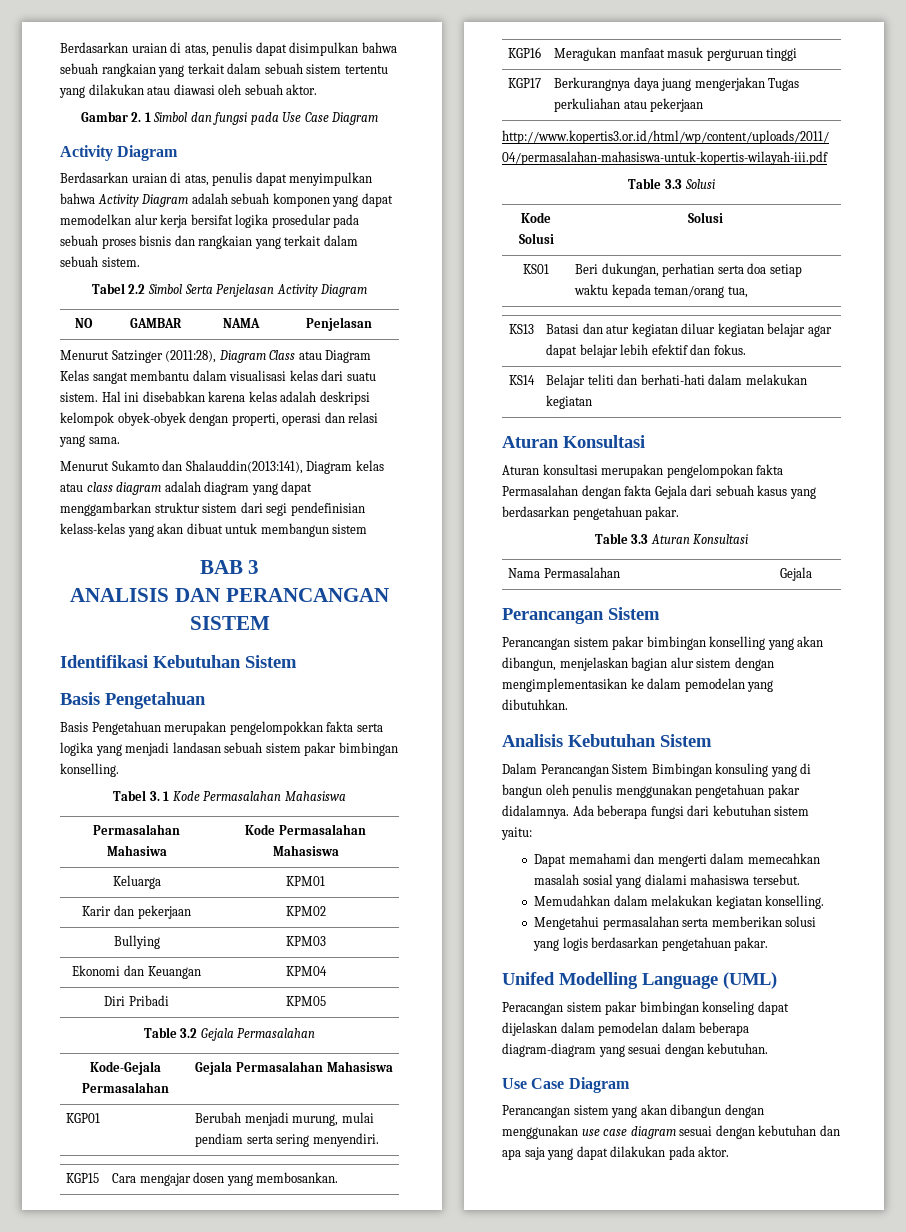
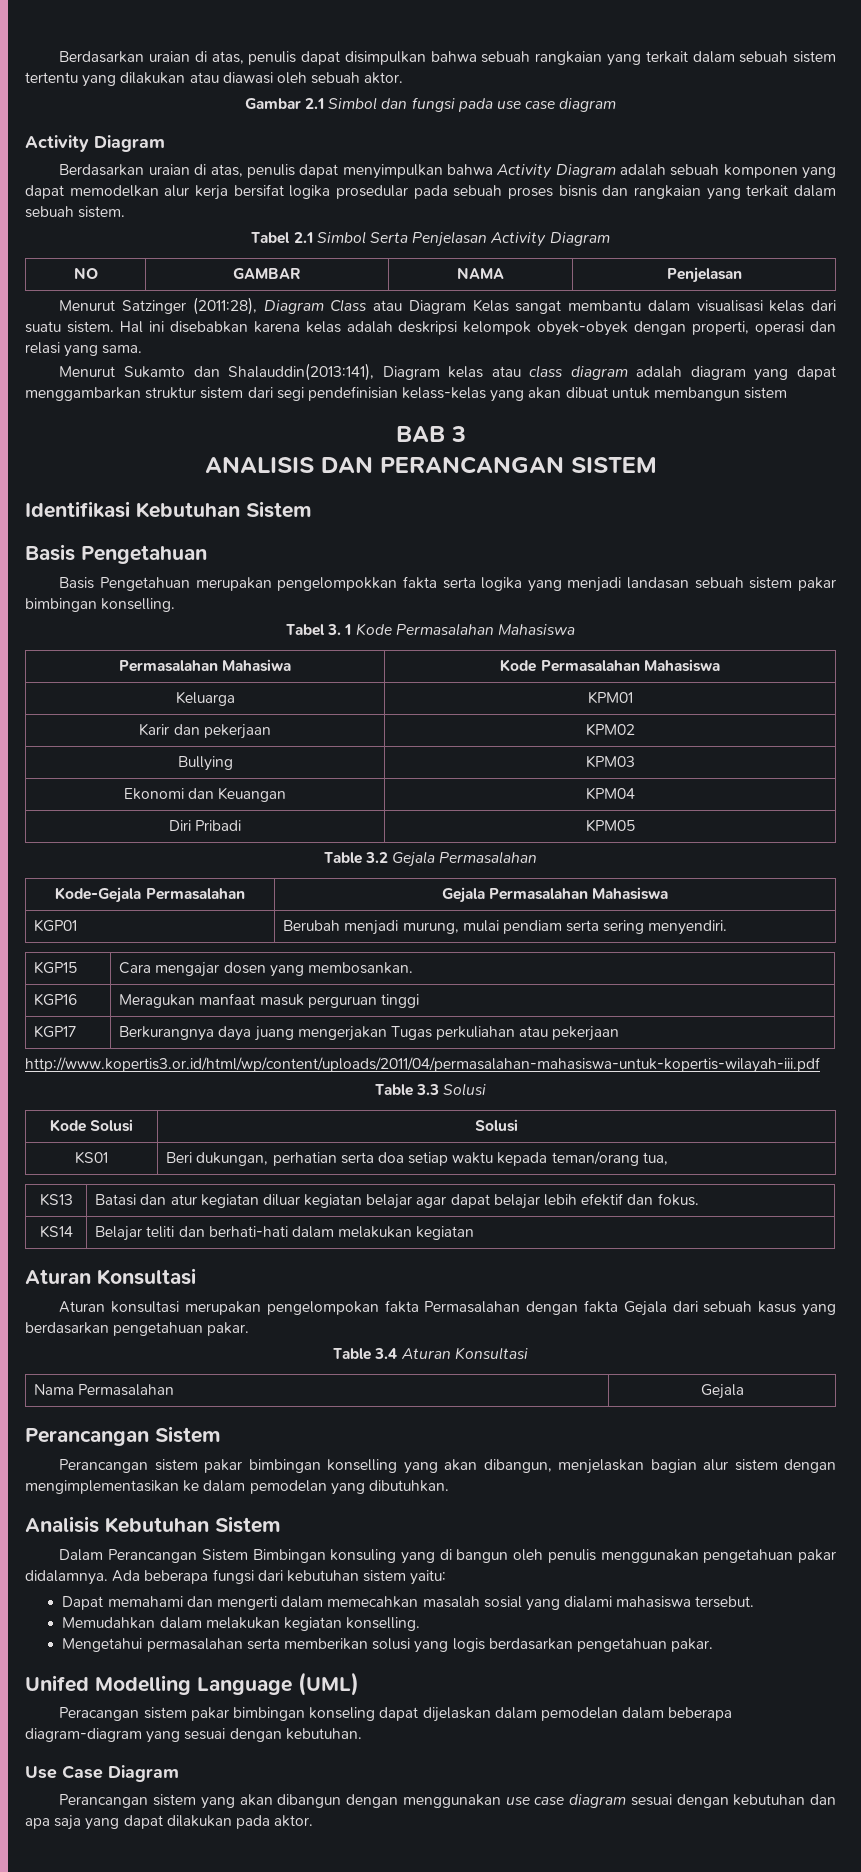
- Gambar 2. 1 Simbol dan fungsi pada Use Case Diagram
+ Gambar 2.1 Simbol dan fungsi pada use case diagram
- Tabel 2.2 Simbol Serta Penjelasan Activity Diagram
+ Tabel 2.1 Simbol Serta Penjelasan Activity Diagram
- Table 3.3 Aturan Konsultasi
+ Table 3.4 Aturan Konsultasi

